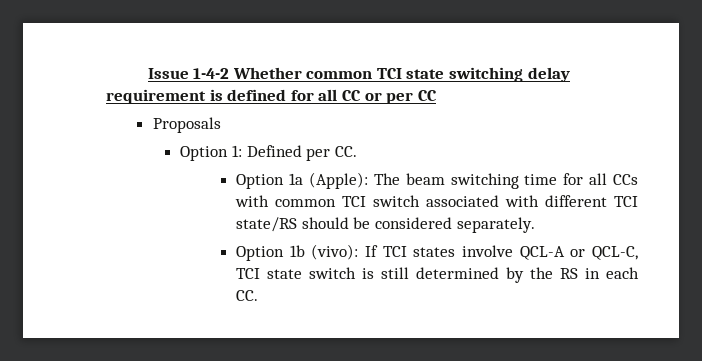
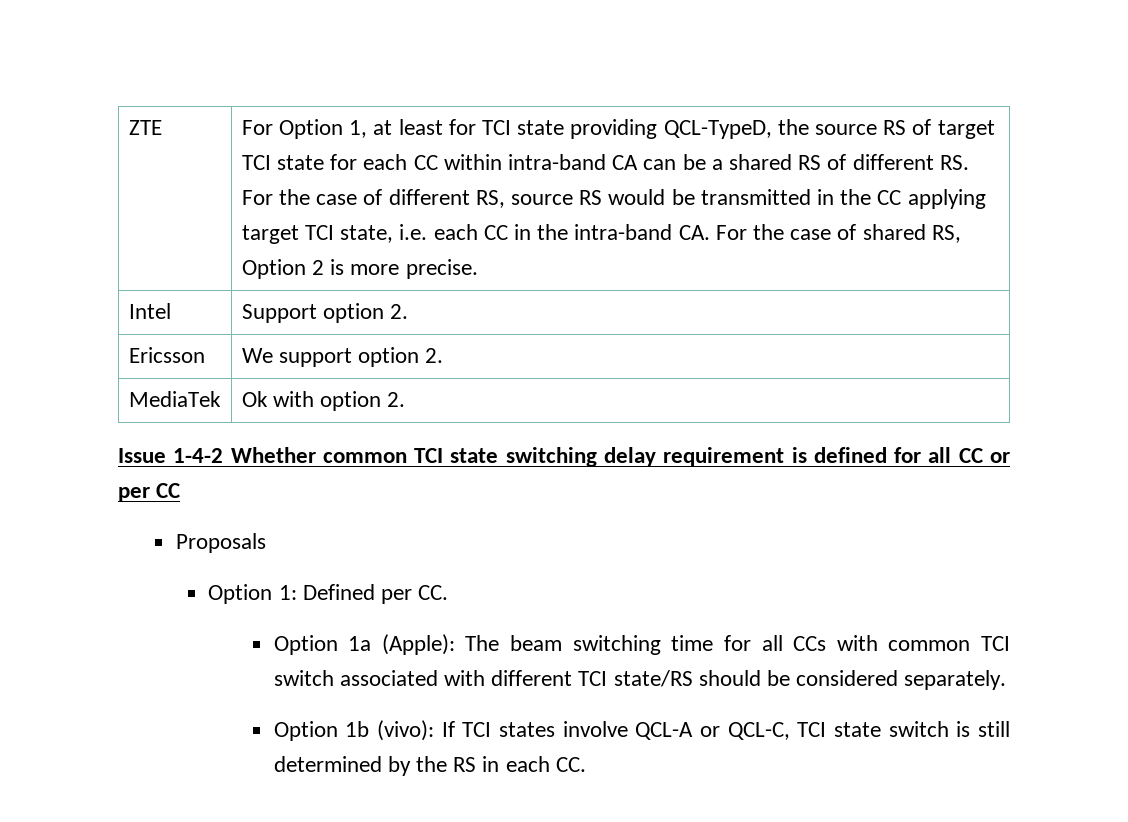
+ ZTE | For Option 1, at least for TCI state providing QCL-TypeD, the source RS of target TCI state for each CC within intra-band CA can be a shared RS of different RS. For the case of different RS, source RS would be transmitted in the CC applying target TCI state, i.e. each CC in the intra-band CA. For the case of shared RS, Option 2 is more precise.
+ Intel | Support option 2.
+ Ericsson | We support option 2.
+ MediaTek | Ok with option 2.

